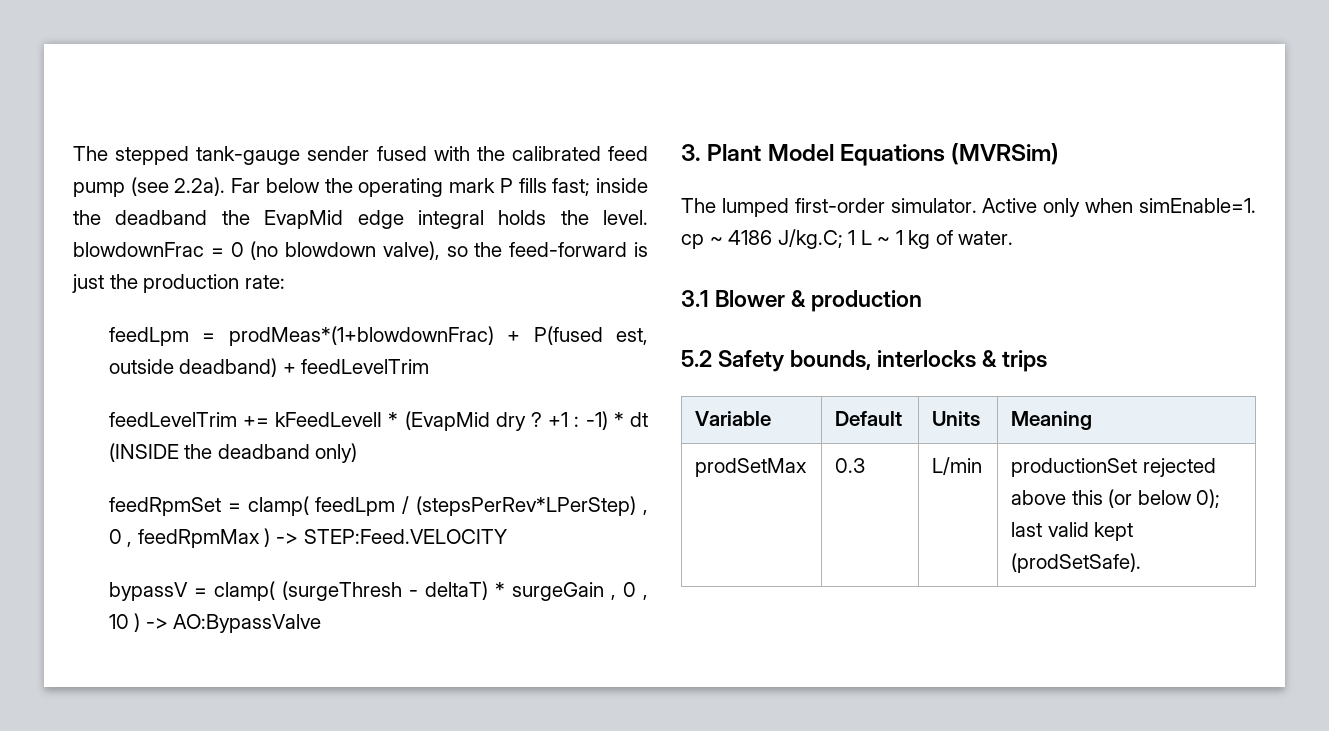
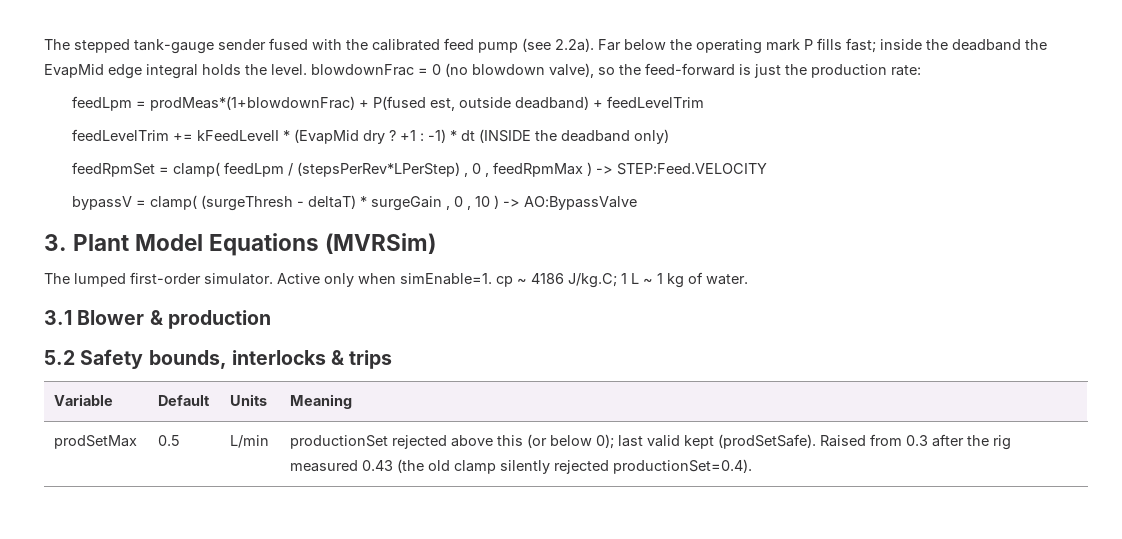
- prodSetMax | 0.3 | L/min | productionSet rejected above this (or below 0); last valid kept (prodSetSafe).
+ prodSetMax | 0.5 | L/min | productionSet rejected above this (or below 0); last valid kept (prodSetSafe). Raised from 0.3 after the rig measured 0.43 (the old clamp silently rejected productionSet=0.4).

